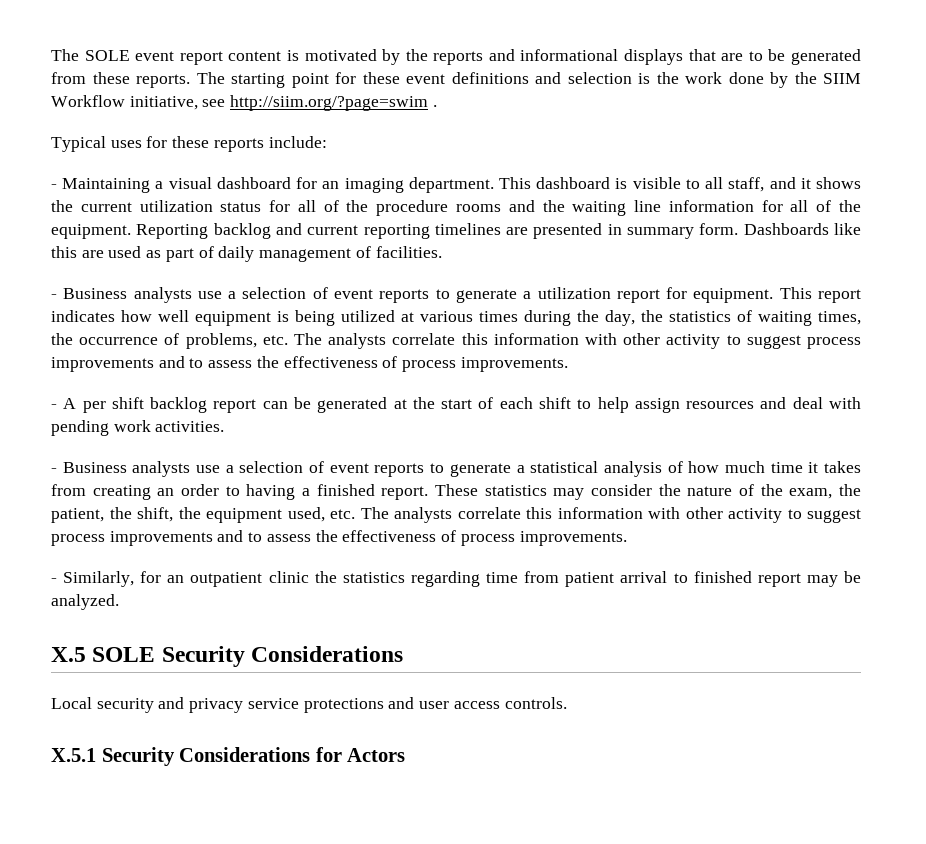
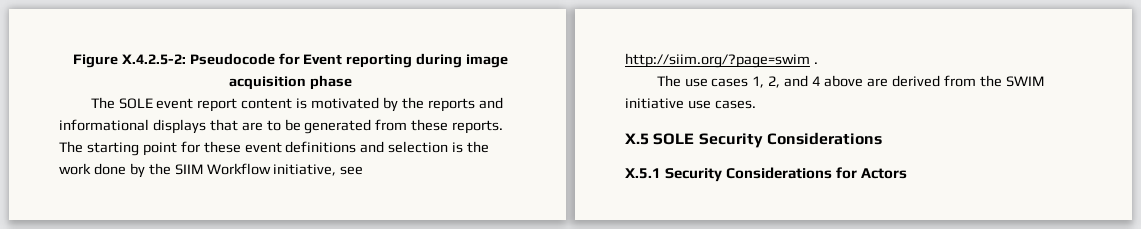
+ Figure X.4.2.5-2: Pseudocode for Event reporting during image acquisition phase
- Typical uses for these reports include:
- - Maintaining a visual dashboard for an imaging department. This dashboard is visible to all staff, and it shows the current utilization status for all of the procedure rooms and the waiting line information for all of the equipment. Reporting backlog and current reporting timelines are presented in summary form. Dashboards like this are used as part of daily management of facilities.
- - Business analysts use a selection of event reports to generate a utilization report for equipment. This report indicates how well equipment is being utilized at various times during the day, the statistics of waiting times, the occurrence of problems, etc. The analysts correlate this information with other activity to suggest process improvements and to assess the effectiveness of process improvements.
- - A per shift backlog report can be generated at the start of each shift to help assign resources and deal with pending work activities.
- - Business analysts use a selection of event reports to generate a statistical analysis of how much time it takes from creating an order to having a finished report. These statistics may consider the nature of the exam, the patient, the shift, the equipment used, etc. The analysts correlate this information with other activity to suggest process improvements and to assess the effectiveness of process improvements.
- - Similarly, for an outpatient clinic the statistics regarding time from patient arrival to finished report may be analyzed.
+ The use cases 1, 2, and 4 above are derived from the SWIM initiative use cases.
  X.5 SOLE Security Considerations
- Local security and privacy service protections and user access controls.

